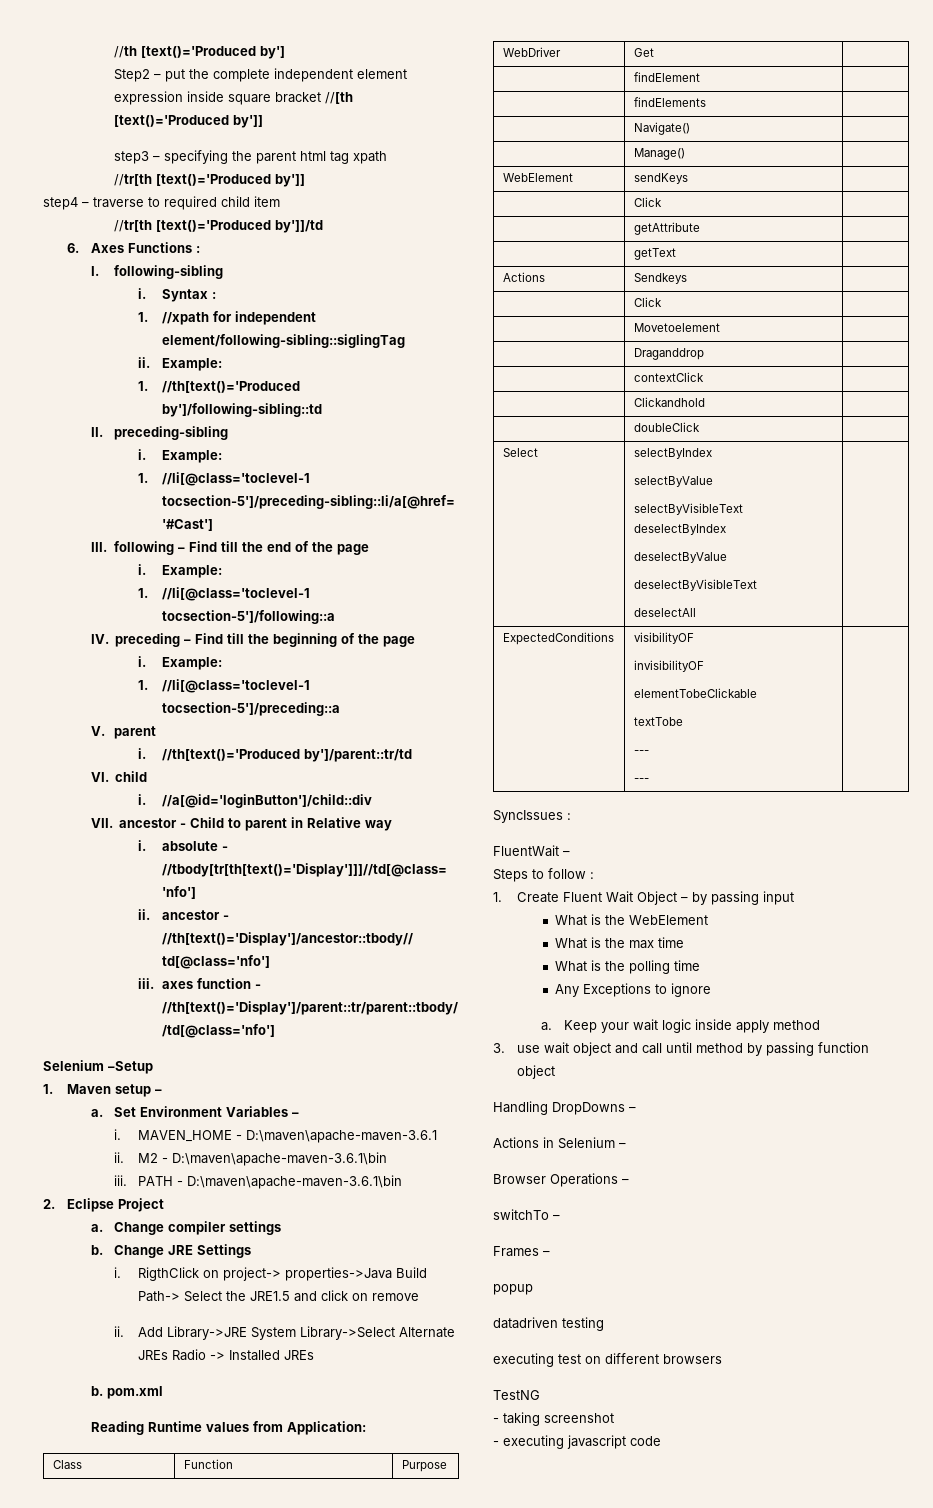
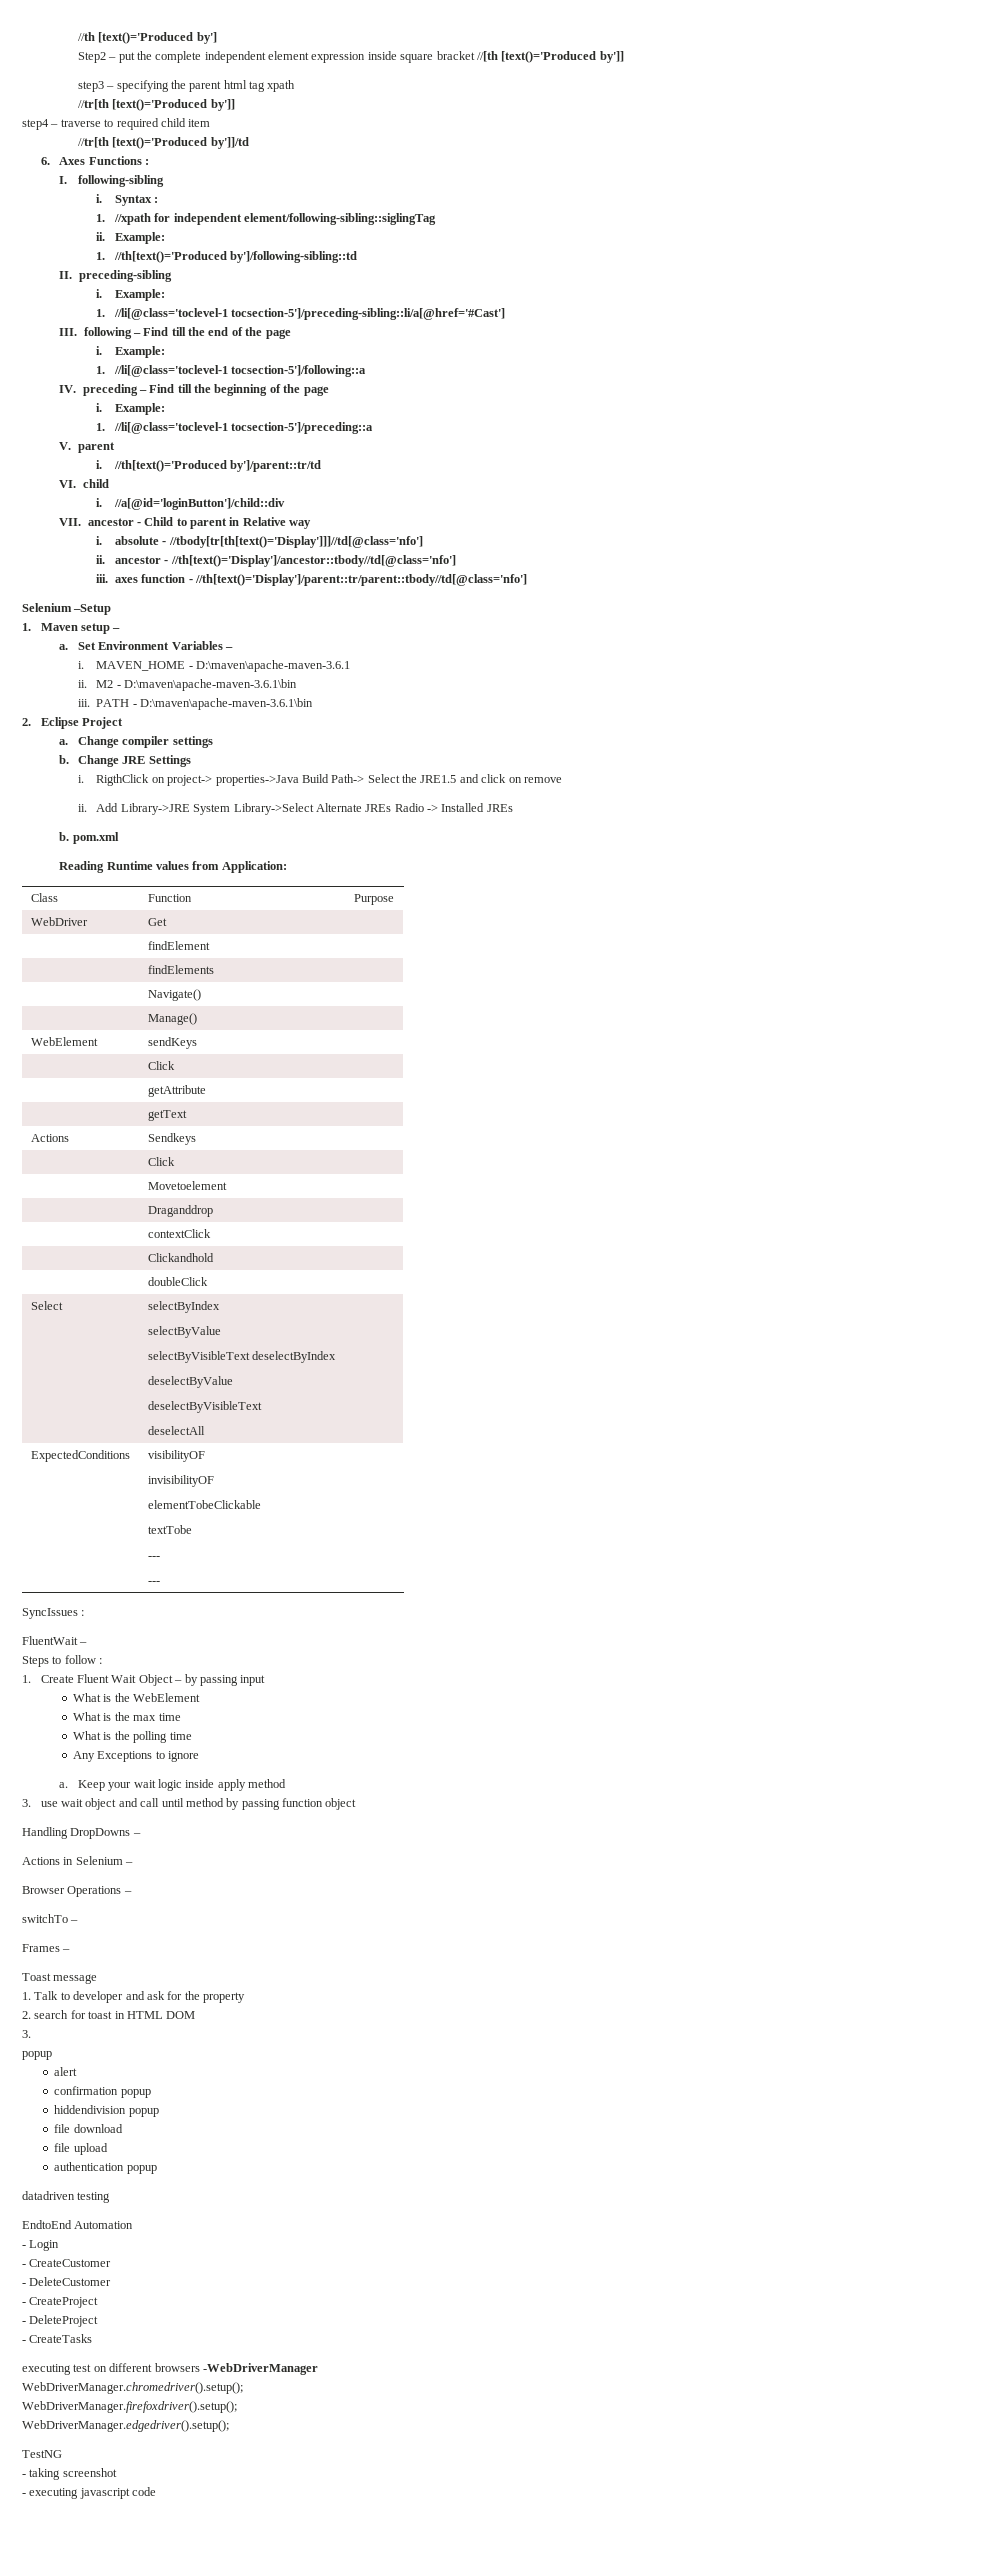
+ Toast message
+ 1. Talk to developer and ask for the property
+ 2. search for toast in HTML DOM
+ 3.
  popup
+ alert
+ confirmation popup
+ hiddendivision popup
+ file download
+ file upload
+ authentication popup
  datadriven testing
+ EndtoEnd Automation
+ - Login
+ - CreateCustomer
+ - DeleteCustomer
+ - CreateProject
+ - DeleteProject
+ - CreateTasks
- executing test on different browsers
+ executing test on different browsers -WebDriverManager
+ WebDriverManager.chromedriver().setup();
+ WebDriverManager.firefoxdriver().setup();
+ WebDriverManager.edgedriver().setup();

